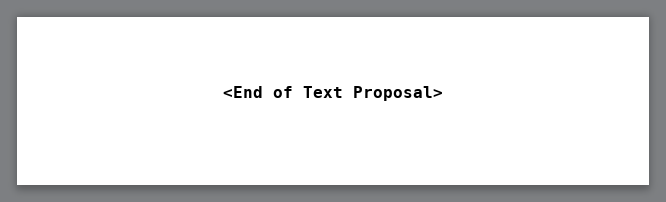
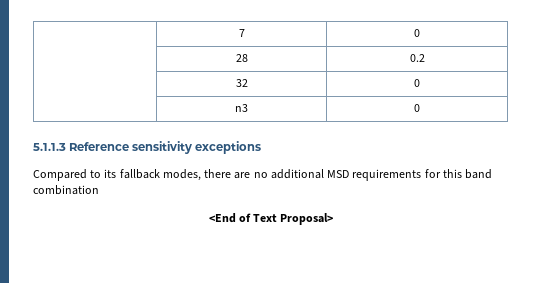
+ | 7 | 0
+ | 28 | 0.2
+ | 32 | 0
+ | n3 | 0
+ 5.1.1.3 Reference sensitivity exceptions
+ Compared to its fallback modes, there are no additional MSD requirements for this band combination

